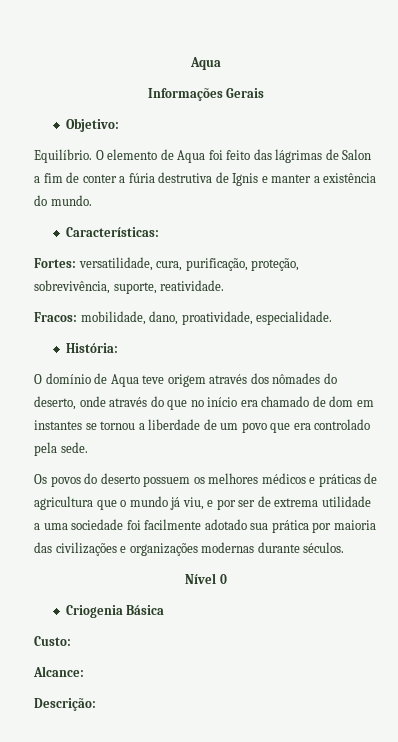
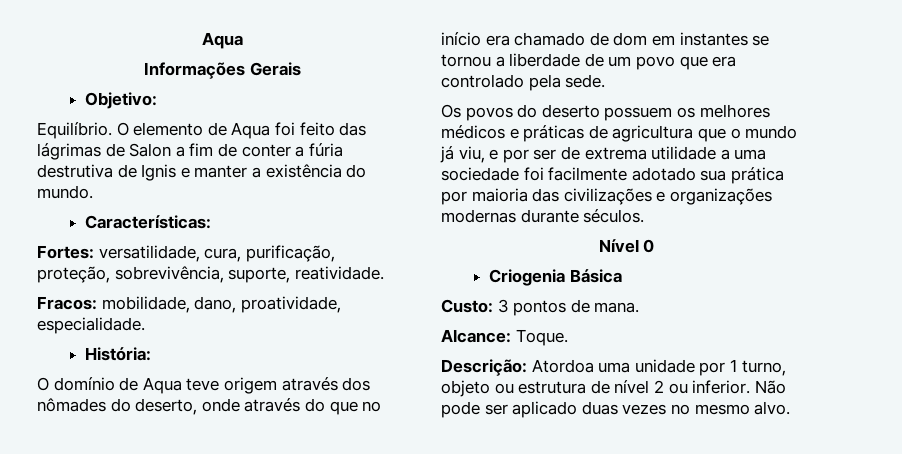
- Custo:
+ Custo: 3 pontos de mana.
- Alcance:
+ Alcance: Toque.
- Descrição:
+ Descrição: Atordoa uma unidade por 1 turno, objeto ou estrutura de nível 2 ou inferior. Não pode ser aplicado duas vezes no mesmo alvo.

